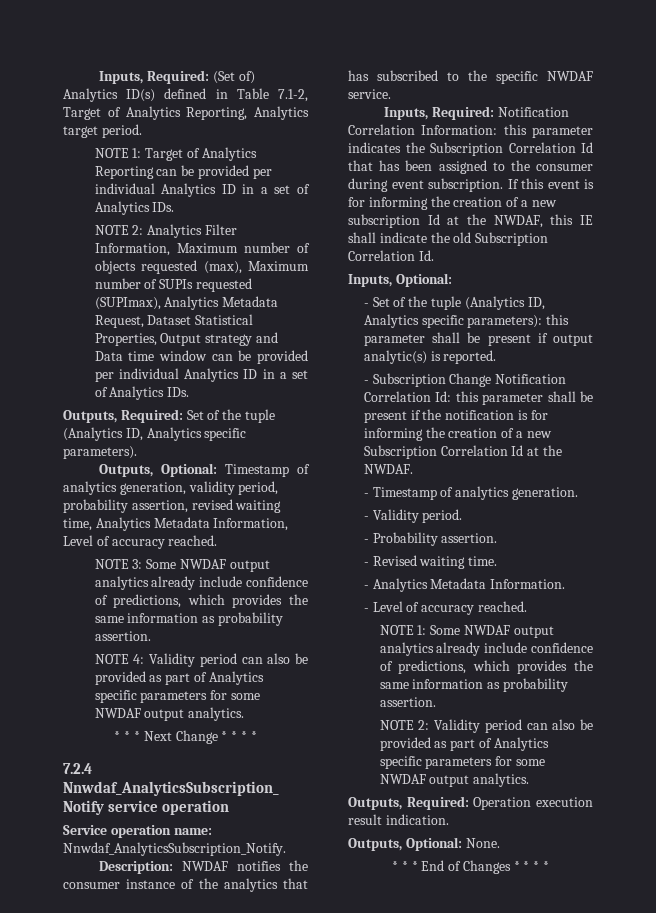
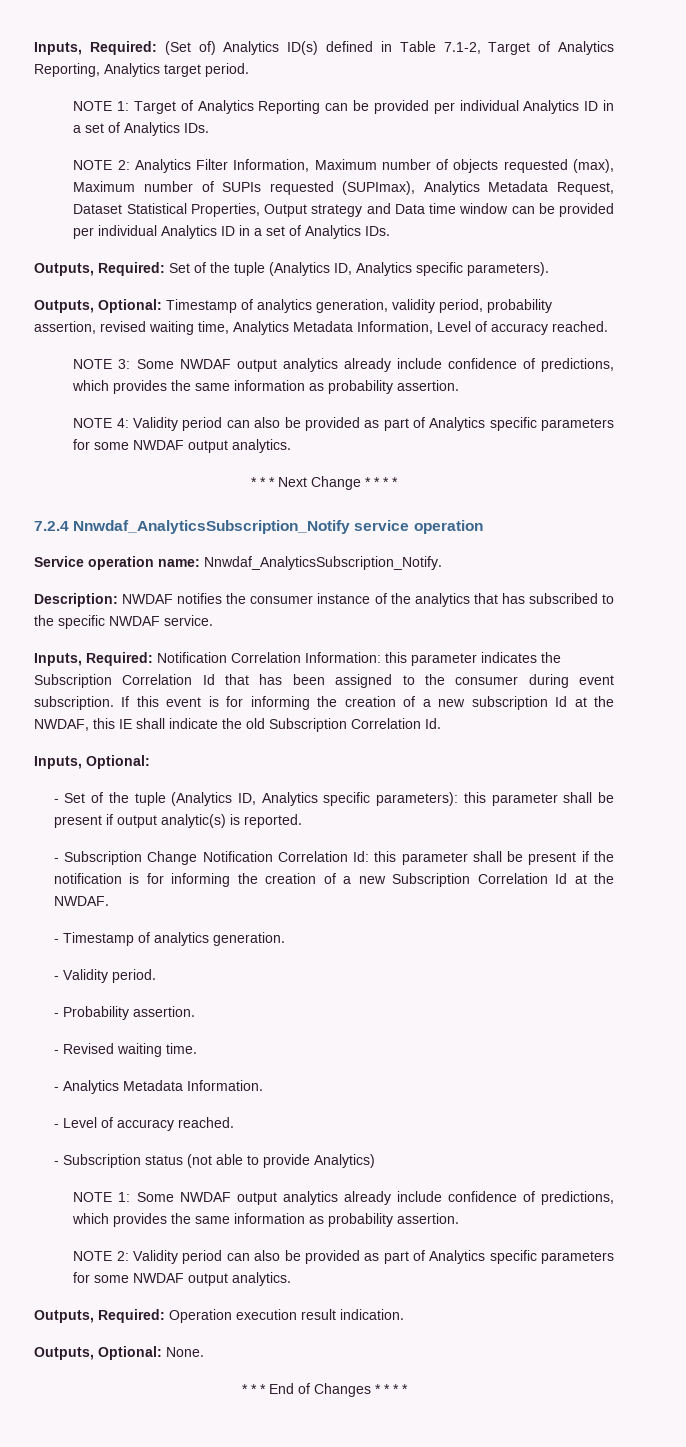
+ - Subscription status (not able to provide Analytics)

